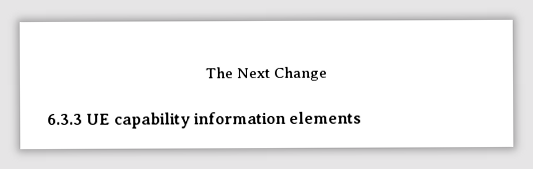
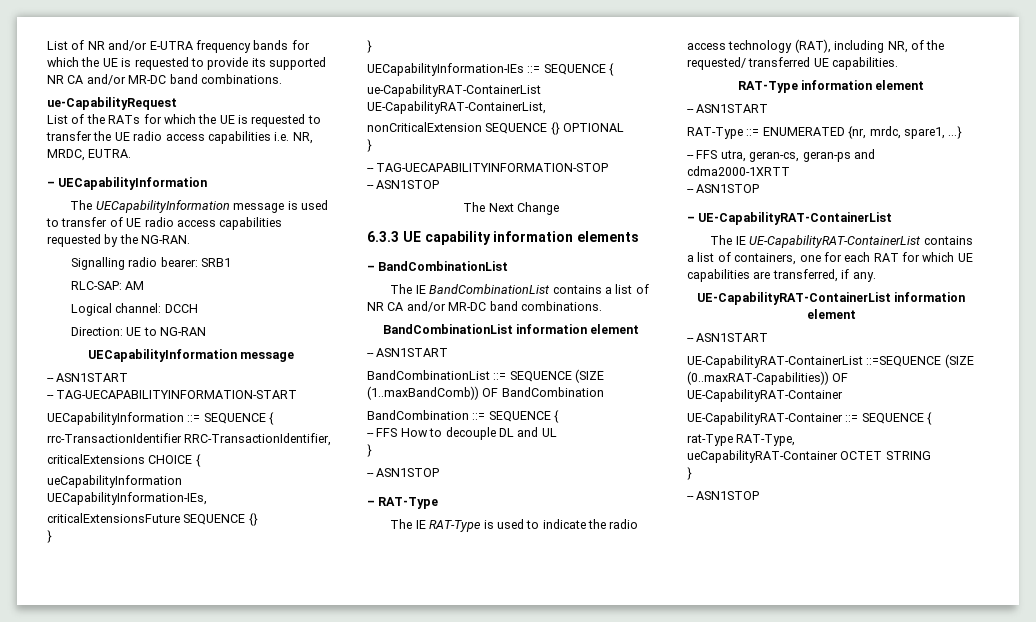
+ List of NR and/or E-UTRA frequency bands for which the UE is requested to provide its supported NR CA and/or MR-DC band combinations.
+ ue-CapabilityRequest
+ List of the RATs for which the UE is requested to transfer the UE radio access capabilities i.e. NR, MRDC, EUTRA.
+ – UECapabilityInformation
+ The UECapabilityInformation message is used to transfer of UE radio access capabilities requested by the NG-RAN.
+ Signalling radio bearer: SRB1
+ RLC-SAP: AM
+ Logical channel: DCCH
+ Direction: UE to NG-RAN
+ UECapabilityInformation message
+ -- ASN1START
+ -- TAG-UECAPABILITYINFORMATION-START
+ UECapabilityInformation ::= SEQUENCE {
+ rrc-TransactionIdentifier RRC-TransactionIdentifier,
+ criticalExtensions CHOICE {
+ ueCapabilityInformation UECapabilityInformation-IEs,
+ criticalExtensionsFuture SEQUENCE {}
+ }
+ }
+ UECapabilityInformation-IEs ::= SEQUENCE {
+ ue-CapabilityRAT-ContainerList UE-CapabilityRAT-ContainerList,
+ nonCriticalExtension SEQUENCE {} OPTIONAL
+ }
+ -- TAG-UECAPABILITYINFORMATION-STOP
+ -- ASN1STOP
+ – BandCombinationList
+ The IE BandCombinationList contains a list of NR CA and/or MR-DC band combinations.
+ BandCombinationList information element
+ -- ASN1START
+ BandCombinationList ::= SEQUENCE (SIZE (1..maxBandComb)) OF BandCombination
+ BandCombination ::= SEQUENCE {
+ -- FFS How to decouple DL and UL
+ }
+ -- ASN1STOP
+ – RAT-Type
+ The IE RAT-Type is used to indicate the radio access technology (RAT), including NR, of the requested/ transferred UE capabilities.
+ RAT-Type information element
+ -- ASN1START
+ RAT-Type ::= ENUMERATED {nr, mrdc, spare1, ...}
+ -- FFS utra, geran-cs, geran-ps and cdma2000-1XRTT
+ -- ASN1STOP
+ – UE-CapabilityRAT-ContainerList
+ The IE UE-CapabilityRAT-ContainerList contains a list of containers, one for each RAT for which UE capabilities are transferred, if any.
+ UE-CapabilityRAT-ContainerList information element
+ -- ASN1START
+ UE-CapabilityRAT-ContainerList ::=SEQUENCE (SIZE (0..maxRAT-Capabilities)) OF UE-CapabilityRAT-Container
+ UE-CapabilityRAT-Container ::= SEQUENCE {
+ rat-Type RAT-Type,
+ ueCapabilityRAT-Container OCTET STRING
+ }
+ -- ASN1STOP

